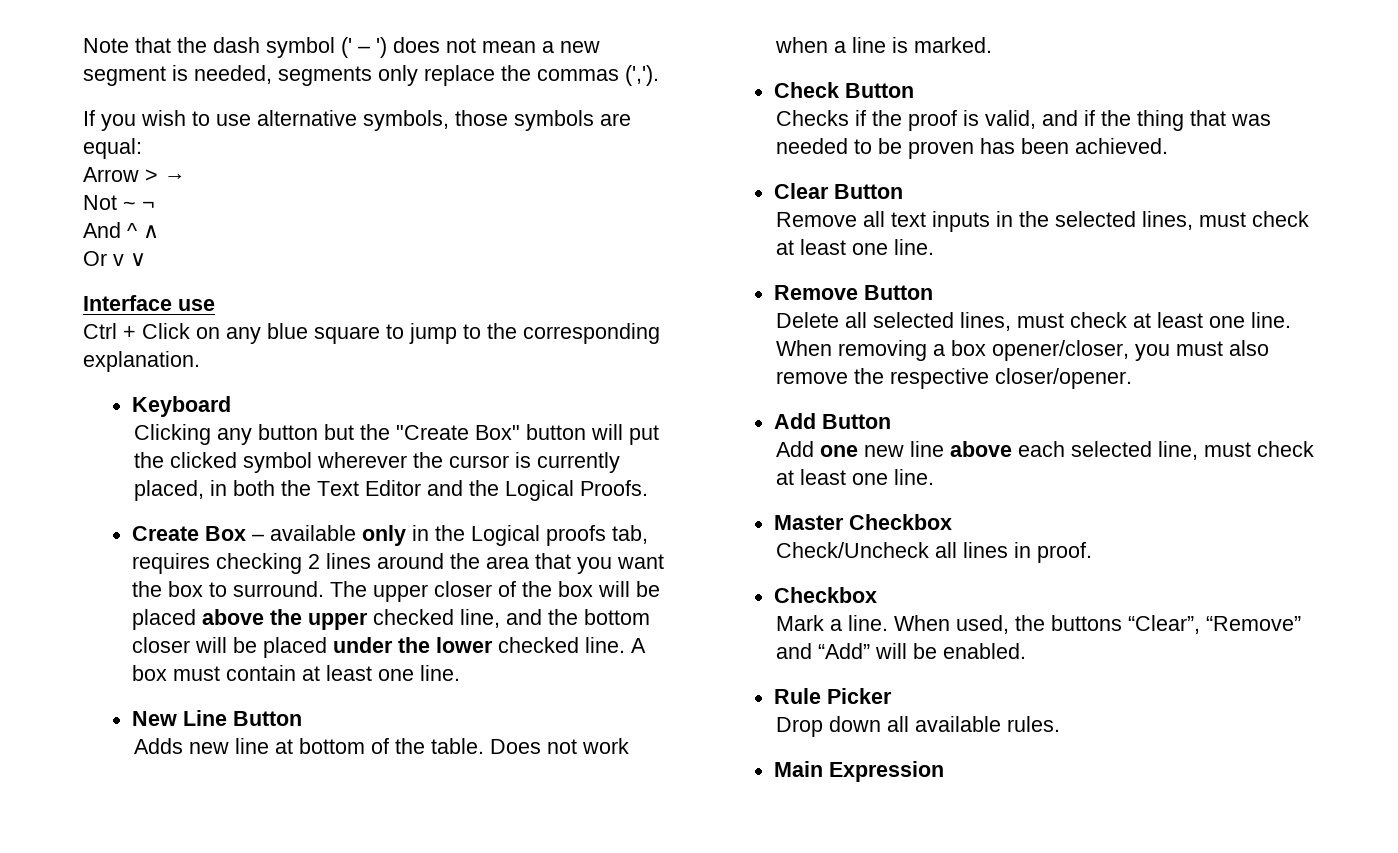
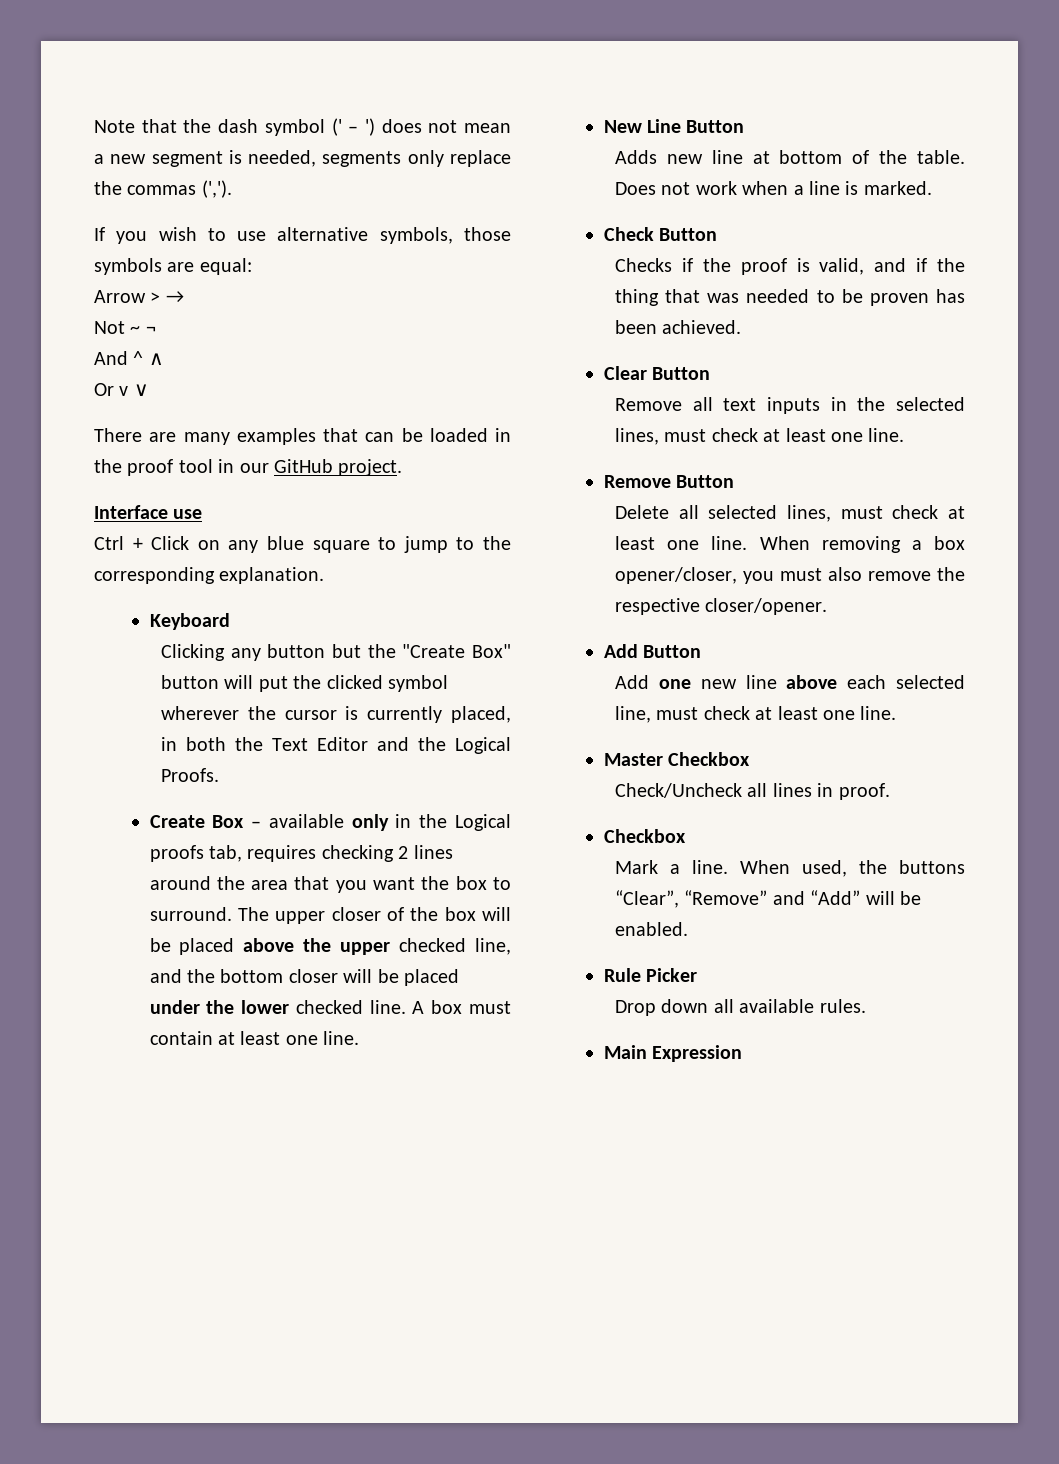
+ There are many examples that can be loaded in the proof tool in our GitHub project.

